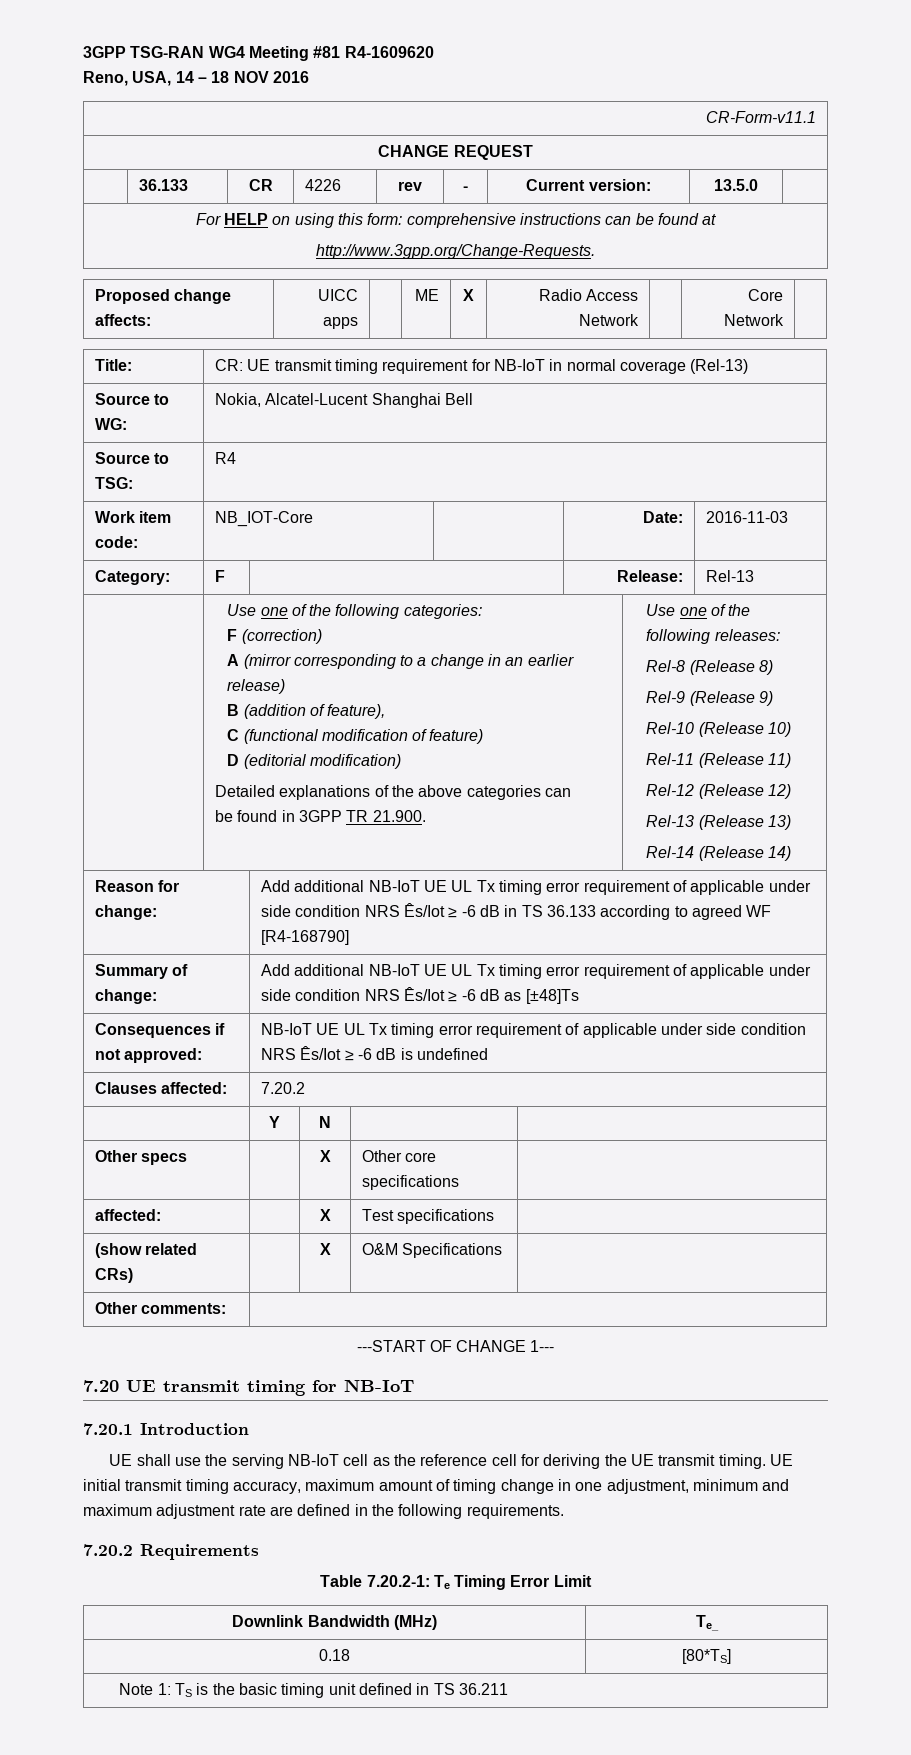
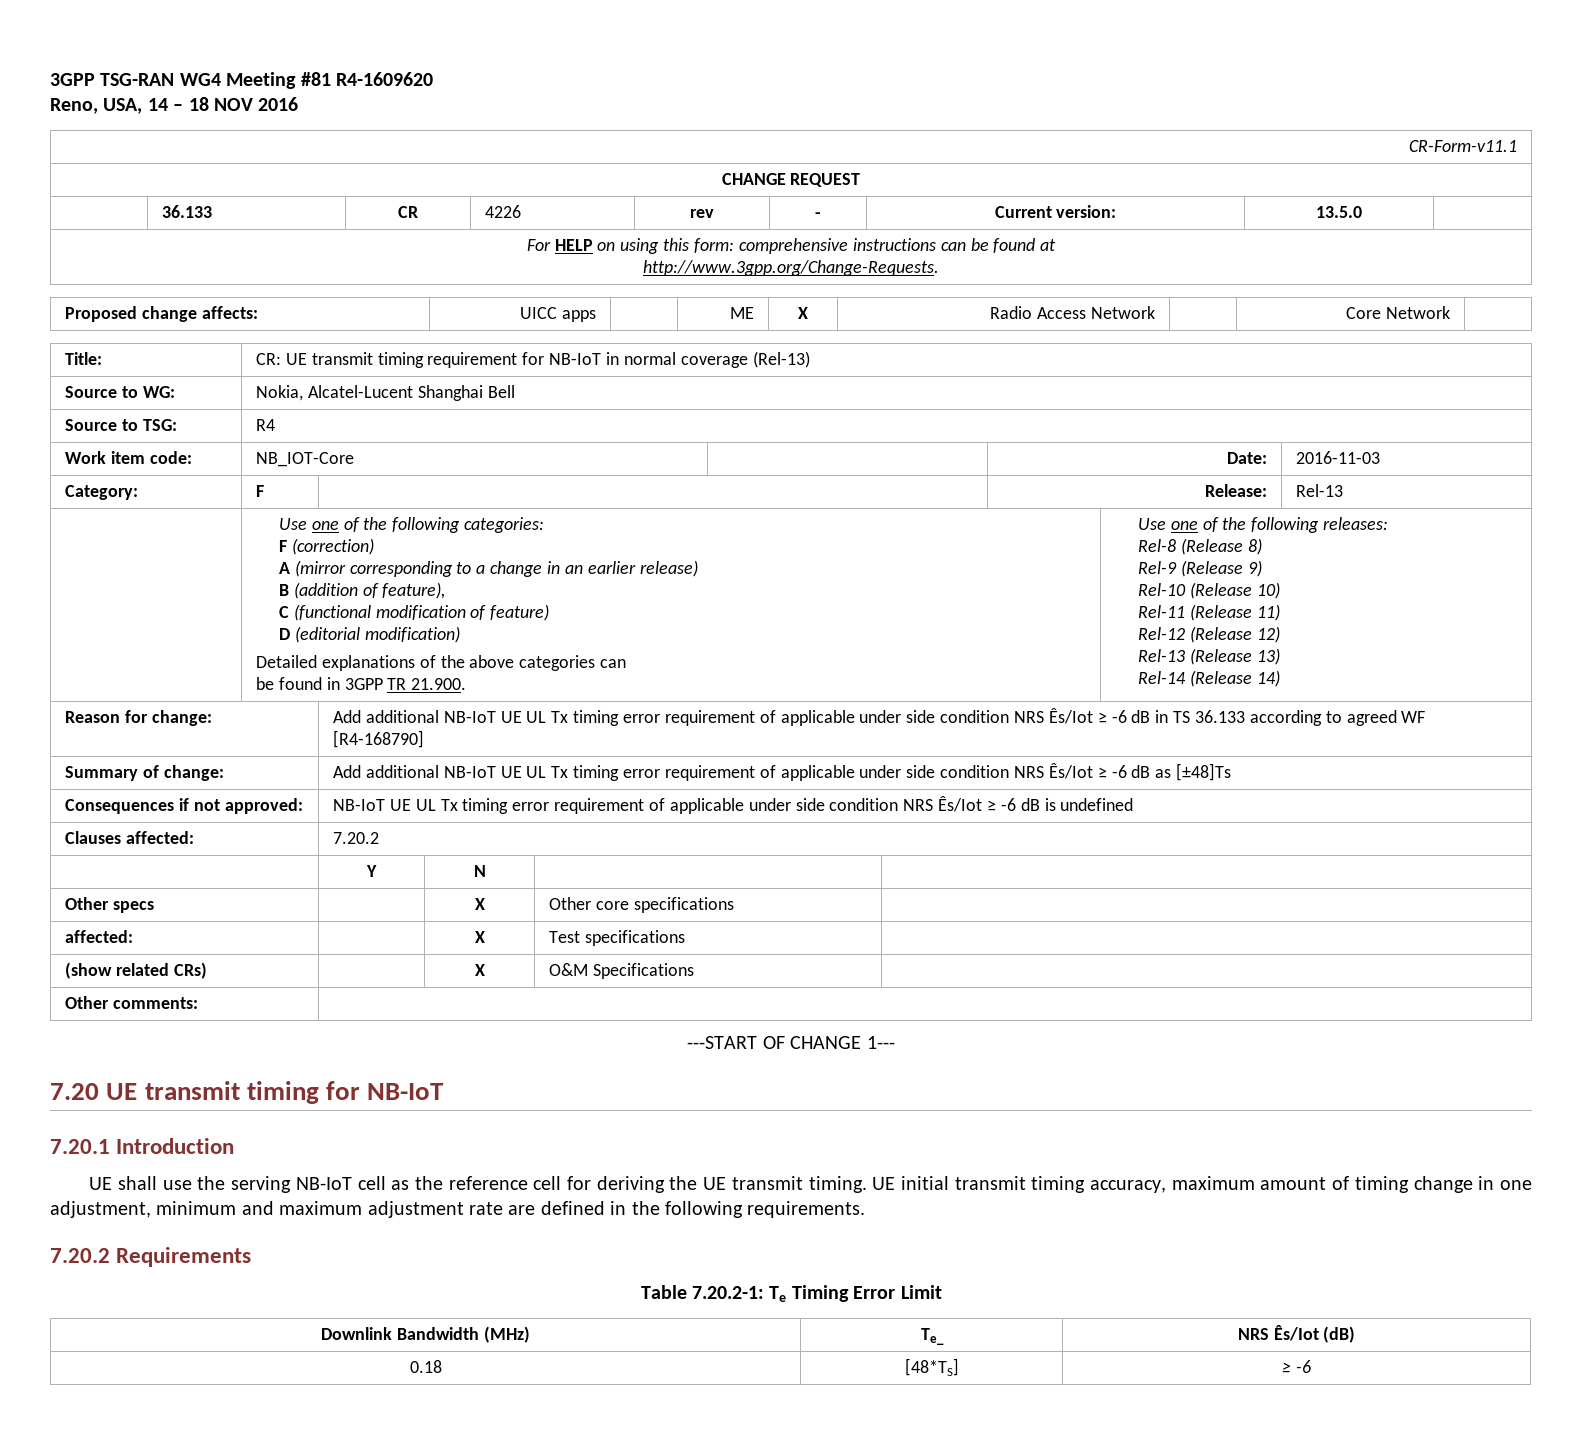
- Downlink Bandwidth (MHz) | Te_
- 0.18 | [80*TS]
- Note 1: TS is the basic timing unit defined in TS 36.211
+ Downlink Bandwidth (MHz) | Te_ | NRS Ês/Iot (dB)
+ 0.18 | [48*TS] | ≥ -6

